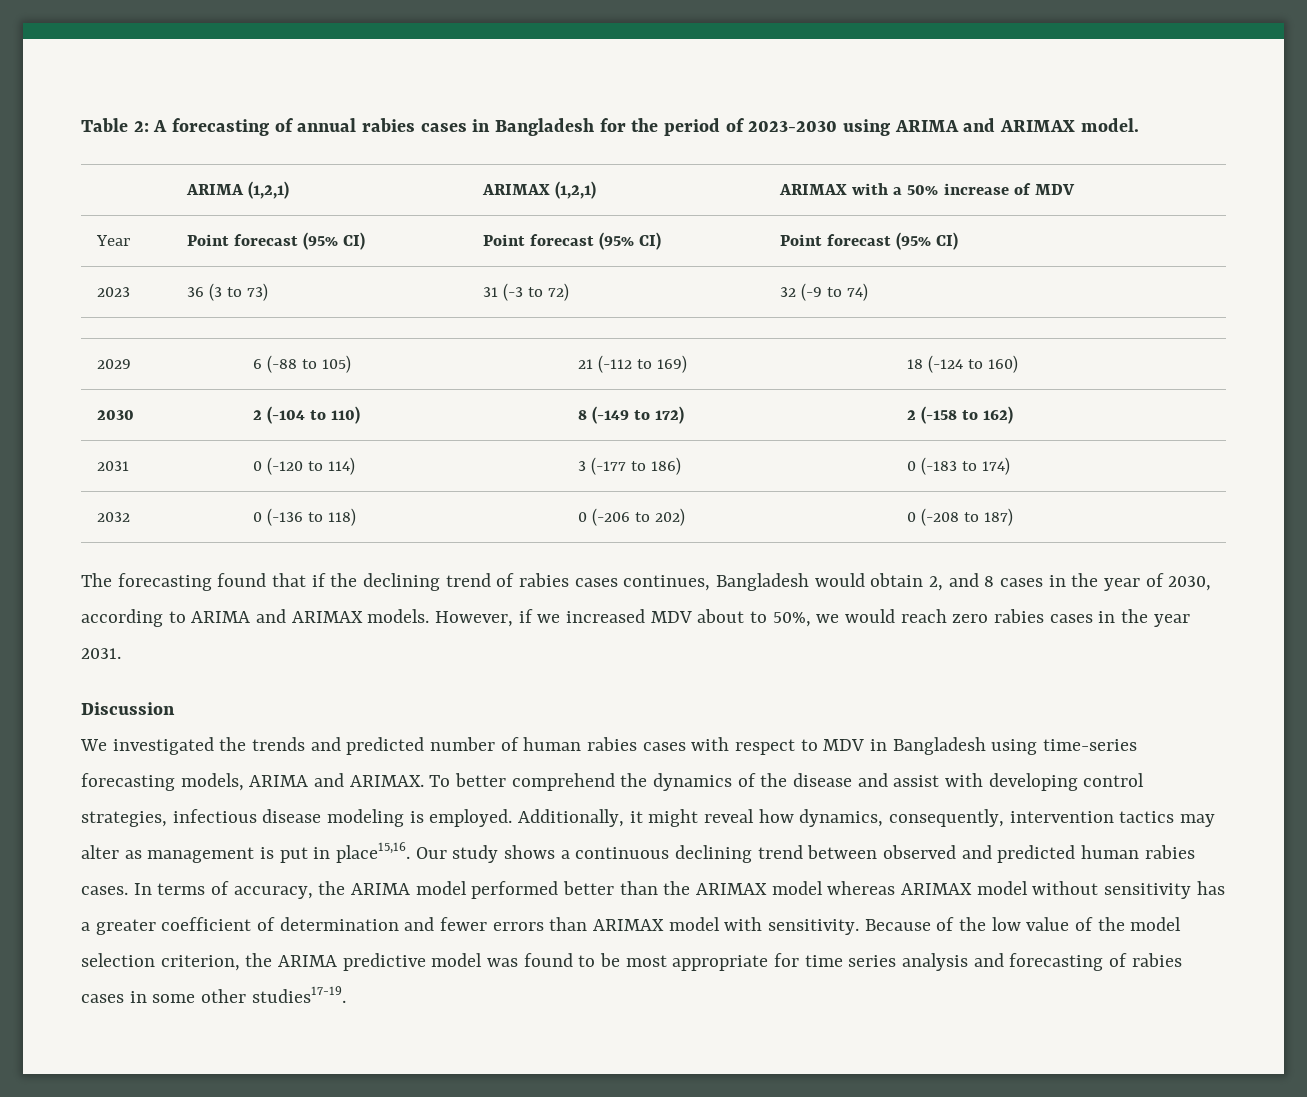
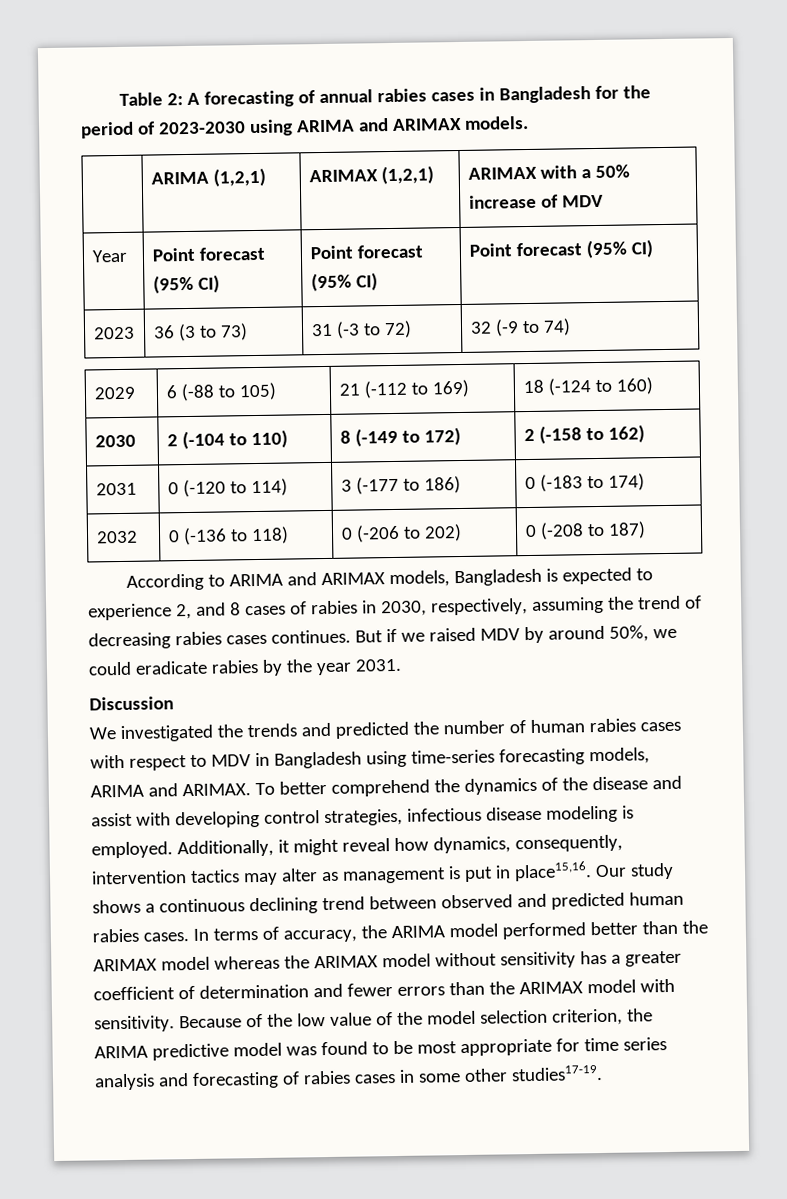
- Table 2: A forecasting of annual rabies cases in Bangladesh for the period of 2023-2030 using ARIMA and ARIMAX model.
+ Table 2: A forecasting of annual rabies cases in Bangladesh for the period of 2023-2030 using ARIMA and ARIMAX models.
- The forecasting found that if the declining trend of rabies cases continues, Bangladesh would obtain 2, and 8 cases in the year of 2030, according to ARIMA and ARIMAX models. However, if we increased MDV about to 50%, we would reach zero rabies cases in the year 2031.
+ According to ARIMA and ARIMAX models, Bangladesh is expected to experience 2, and 8 cases of rabies in 2030, respectively, assuming the trend of decreasing rabies cases continues. But if we raised MDV by around 50%, we could eradicate rabies by the year 2031.
- We investigated the trends and predicted number of human rabies cases with respect to MDV in Bangladesh using time-series forecasting models, ARIMA and ARIMAX.
+ We investigated the trends and predicted the number of human rabies cases with respect to MDV in Bangladesh using time-series forecasting models, ARIMA and ARIMAX.
- In terms of accuracy, the ARIMA model performed better than the ARIMAX model whereas ARIMAX model without sensitivity has a greater coefficient of determination and fewer errors than ARIMAX model with sensitivity.
+ In terms of accuracy, the ARIMA model performed better than the ARIMAX model whereas the ARIMAX model without sensitivity has a greater coefficient of determination and fewer errors than the ARIMAX model with sensitivity.

